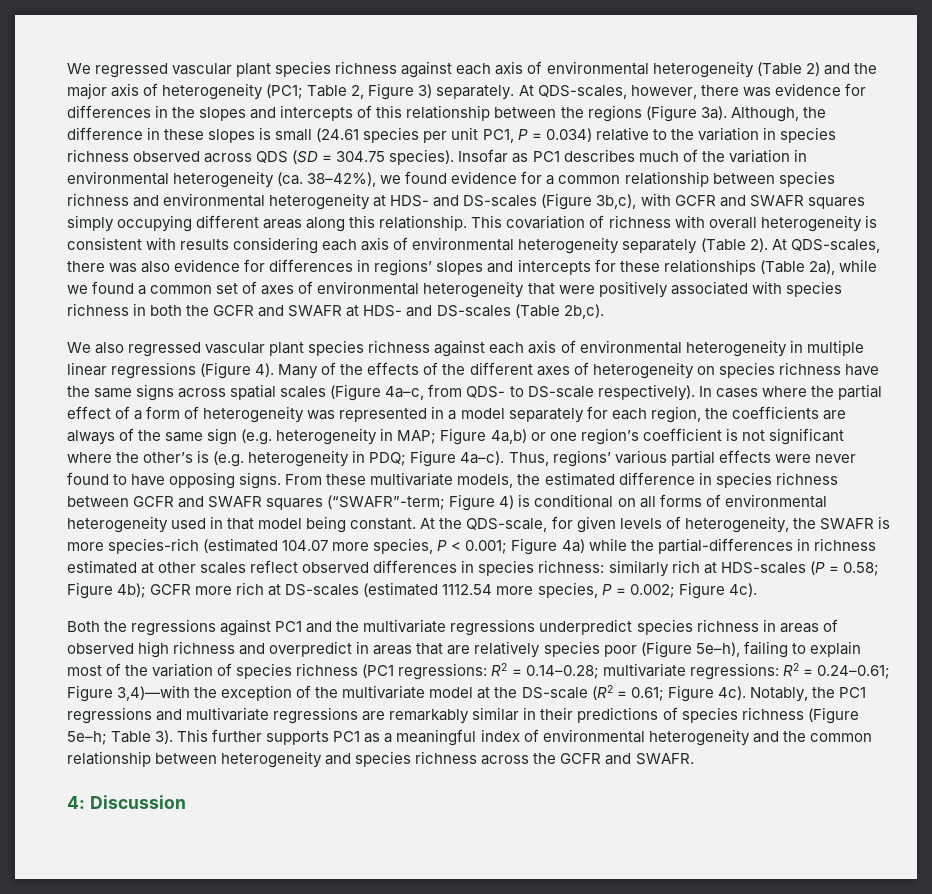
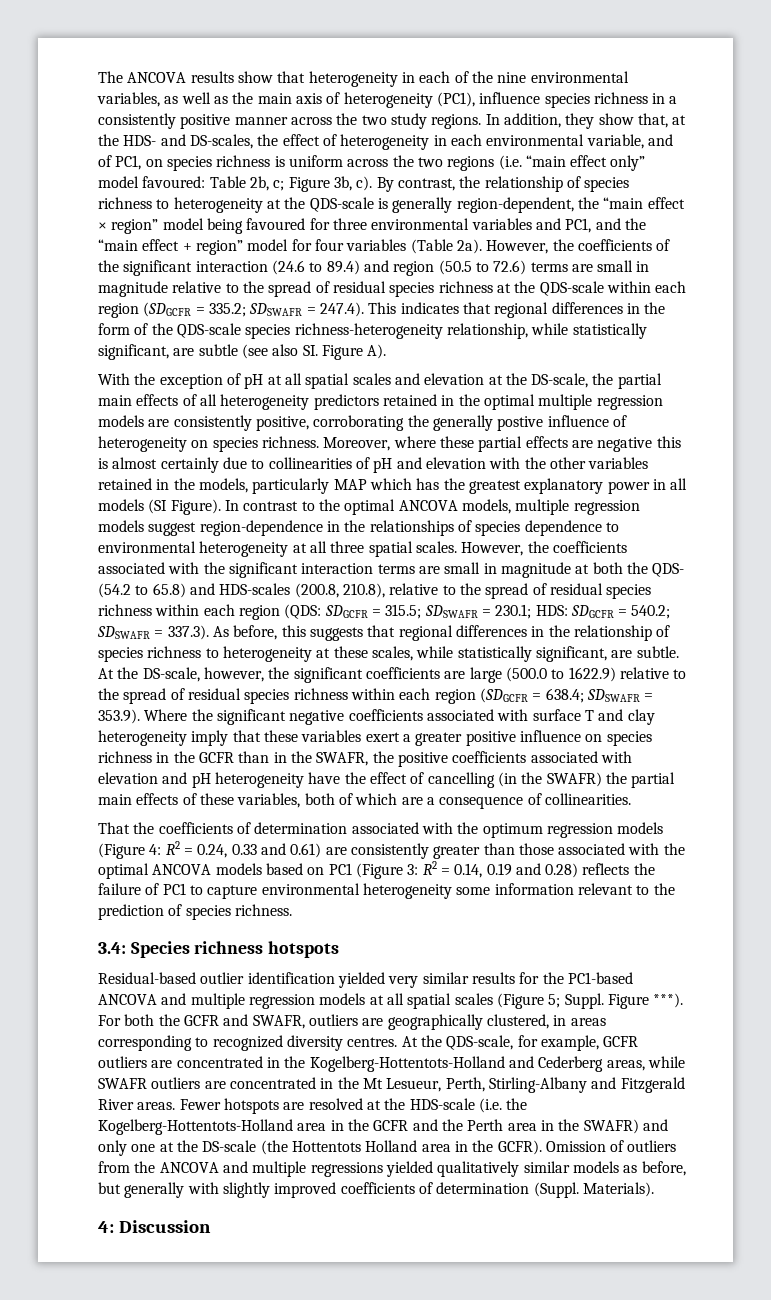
- We regressed vascular plant species richness against each axis of environmental heterogeneity (Table 2) and the major axis of heterogeneity (PC1; Table 2, Figure 3) separately. At QDS-scales, however, there was evidence for differences in the slopes and intercepts of this relationship between the regions (Figure 3a). Although, the difference in these slopes is small (24.61 species per unit PC1, P = 0.034) relative to the variation in species richness observed across QDS (SD = 304.75 species). Insofar as PC1 describes much of the variation in environmental heterogeneity (ca. 38–42%), we found evidence for a common relationship between species richness and environmental heterogeneity at HDS- and DS-scales (Figure 3b,c), with GCFR and SWAFR squares simply occupying different areas along this relationship. This covariation of richness with overall heterogeneity is consistent with results considering each axis of environmental heterogeneity separately (Table 2). At QDS-scales, there was also evidence for differences in regions’ slopes and intercepts for these relationships (Table 2a), while we found a common set of axes of environmental heterogeneity that were positively associated with species richness in both the GCFR and SWAFR at HDS- and DS-scales (Table 2b,c).
- We also regressed vascular plant species richness against each axis of environmental heterogeneity in multiple linear regressions (Figure 4). Many of the effects of the different axes of heterogeneity on species richness have the same signs across spatial scales (Figure 4a–c, from QDS- to DS-scale respectively). In cases where the partial effect of a form of heterogeneity was represented in a model separately for each region, the coefficients are always of the same sign (e.g. heterogeneity in MAP; Figure 4a,b) or one region’s coefficient is not significant where the other’s is (e.g. heterogeneity in PDQ; Figure 4a–c). Thus, regions’ various partial effects were never found to have opposing signs. From these multivariate models, the estimated difference in species richness between GCFR and SWAFR squares (“SWAFR”-term; Figure 4) is conditional on all forms of environmental heterogeneity used in that model being constant. At the QDS-scale, for given levels of heterogeneity, the SWAFR is more species-rich (estimated 104.07 more species, P < 0.001; Figure 4a) while the partial-differences in richness estimated at other scales reflect observed differences in species richness: similarly rich at HDS-scales (P = 0.58; Figure 4b); GCFR more rich at DS-scales (estimated 1112.54 more species, P = 0.002; Figure 4c).
- Both the regressions against PC1 and the multivariate regressions underpredict species richness in areas of observed high richness and overpredict in areas that are relatively species poor (Figure 5e–h), failing to explain most of the variation of species richness (PC1 regressions: R2 = 0.14–0.28; multivariate regressions: R2 = 0.24–0.61; Figure 3,4)—with the exception of the multivariate model at the DS-scale (R2 = 0.61; Figure 4c). Notably, the PC1 regressions and multivariate regressions are remarkably similar in their predictions of species richness (Figure 5e–h; Table 3). This further supports PC1 as a meaningful index of environmental heterogeneity and the common relationship between heterogeneity and species richness across the GCFR and SWAFR.
+ The ANCOVA results show that heterogeneity in each of the nine environmental variables, as well as the main axis of heterogeneity (PC1), influence species richness in a consistently positive manner across the two study regions. In addition, they show that, at the HDS- and DS-scales, the effect of heterogeneity in each environmental variable, and of PC1, on species richness is uniform across the two regions (i.e. “main effect only” model favoured: Table 2b, c; Figure 3b, c). By contrast, the relationship of species richness to heterogeneity at the QDS-scale is generally region-dependent, the “main effect × region” model being favoured for three environmental variables and PC1, and the “main effect + region” model for four variables (Table 2a). However, the coefficients of the significant interaction (24.6 to 89.4) and region (50.5 to 72.6) terms are small in magnitude relative to the spread of residual species richness at the QDS-scale within each region (SDGCFR = 335.2; SDSWAFR = 247.4). This indicates that regional differences in the form of the QDS-scale species richness-heterogeneity relationship, while statistically significant, are subtle (see also SI. Figure A).
+ With the exception of pH at all spatial scales and elevation at the DS-scale, the partial main effects of all heterogeneity predictors retained in the optimal multiple regression models are consistently positive, corroborating the generally postive influence of heterogeneity on species richness. Moreover, where these partial effects are negative this is almost certainly due to collinearities of pH and elevation with the other variables retained in the models, particularly MAP which has the greatest explanatory power in all models (SI Figure). In contrast to the optimal ANCOVA models, multiple regression models suggest region-dependence in the relationships of species dependence to environmental heterogeneity at all three spatial scales. However, the coefficients associated with the significant interaction terms are small in magnitude at both the QDS- (54.2 to 65.8) and HDS-scales (200.8, 210.8), relative to the spread of residual species richness within each region (QDS: SDGCFR = 315.5; SDSWAFR = 230.1; HDS: SDGCFR = 540.2; SDSWAFR = 337.3). As before, this suggests that regional differences in the relationship of species richness to heterogeneity at these scales, while statistically significant, are subtle. At the DS-scale, however, the significant coefficients are large (500.0 to 1622.9) relative to the spread of residual species richness within each region (SDGCFR = 638.4; SDSWAFR = 353.9). Where the significant negative coefficients associated with surface T and clay heterogeneity imply that these variables exert a greater positive influence on species richness in the GCFR than in the SWAFR, the positive coefficients associated with elevation and pH heterogeneity have the effect of cancelling (in the SWAFR) the partial main effects of these variables, both of which are a consequence of collinearities.
+ That the coefficients of determination associated with the optimum regression models (Figure 4: R2 = 0.24, 0.33 and 0.61) are consistently greater than those associated with the optimal ANCOVA models based on PC1 (Figure 3: R2 = 0.14, 0.19 and 0.28) reflects the failure of PC1 to capture environmental heterogeneity some information relevant to the prediction of species richness.
+ 3.4: Species richness hotspots
+ Residual-based outlier identification yielded very similar results for the PC1-based ANCOVA and multiple regression models at all spatial scales (Figure 5; Suppl. Figure ***). For both the GCFR and SWAFR, outliers are geographically clustered, in areas corresponding to recognized diversity centres. At the QDS-scale, for example, GCFR outliers are concentrated in the Kogelberg-Hottentots-Holland and Cederberg areas, while SWAFR outliers are concentrated in the Mt Lesueur, Perth, Stirling-Albany and Fitzgerald River areas. Fewer hotspots are resolved at the HDS-scale (i.e. the Kogelberg-Hottentots-Holland area in the GCFR and the Perth area in the SWAFR) and only one at the DS-scale (the Hottentots Holland area in the GCFR). Omission of outliers from the ANCOVA and multiple regressions yielded qualitatively similar models as before, but generally with slightly improved coefficients of determination (Suppl. Materials).

